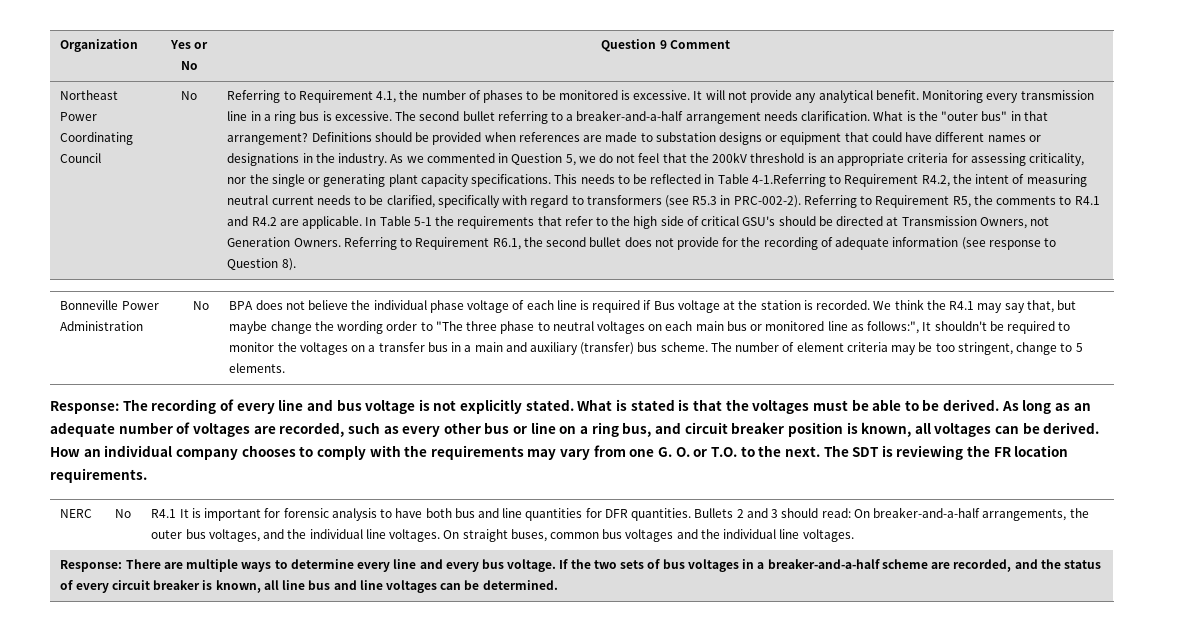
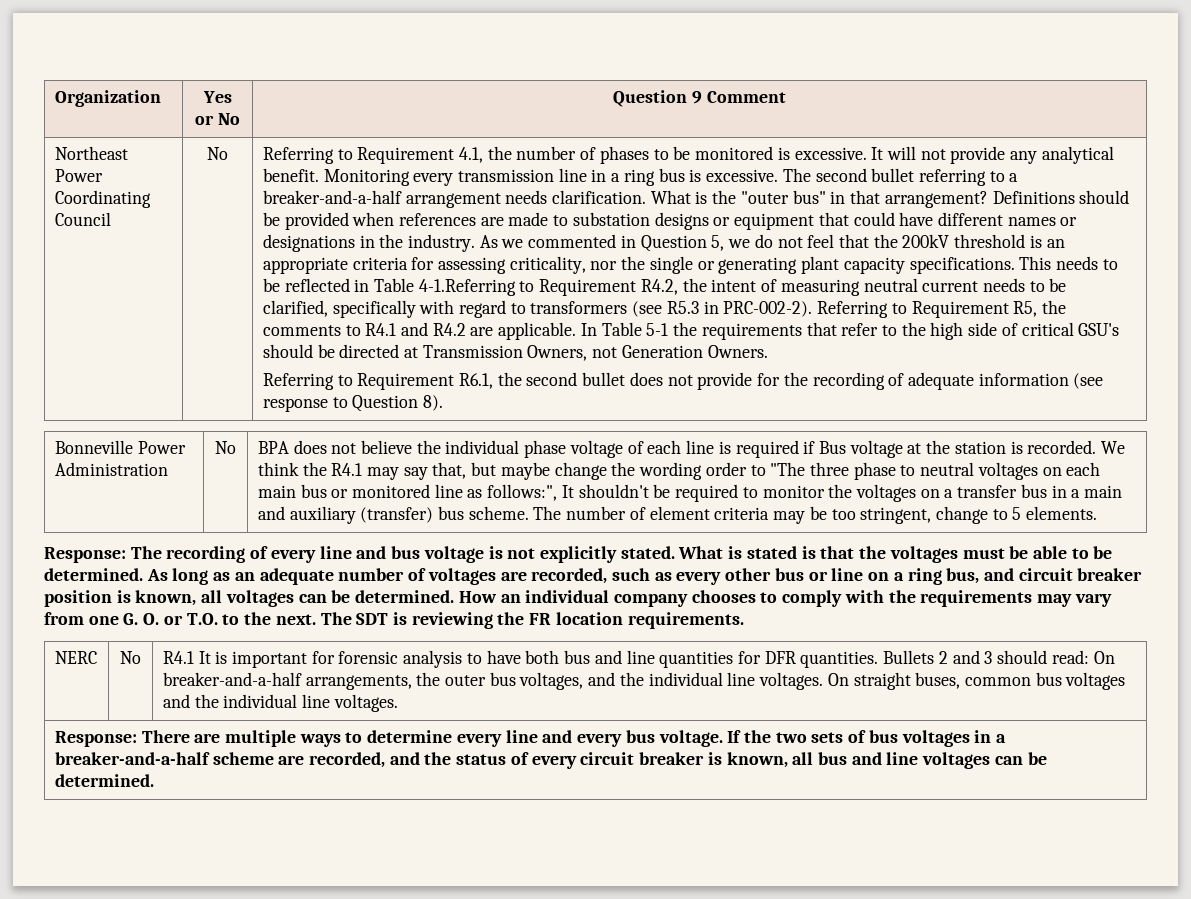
- In Table 5-1 the requirements that refer to the high side of critical GSU's should be directed at Transmission Owners, not Generation Owners. Referring to Requirement R6.1, the second bullet does not provide for the recording of adequate information (see response to Question 8).
+ In Table 5-1 the requirements that refer to the high side of critical GSU's should be directed at Transmission Owners, not Generation Owners.
+ Referring to Requirement R6.1, the second bullet does not provide for the recording of adequate information (see response to Question 8).
- What is stated is that the voltages must be able to be derived.
+ What is stated is that the voltages must be able to be determined.
- As long as an adequate number of voltages are recorded, such as every other bus or line on a ring bus, and circuit breaker position is known, all voltages can be derived.
+ As long as an adequate number of voltages are recorded, such as every other bus or line on a ring bus, and circuit breaker position is known, all voltages can be determined.
- If the two sets of bus voltages in a breaker-and-a-half scheme are recorded, and the status of every circuit breaker is known, all line bus and line voltages can be determined.
+ If the two sets of bus voltages in a breaker-and-a-half scheme are recorded, and the status of every circuit breaker is known, all bus and line voltages can be determined.

